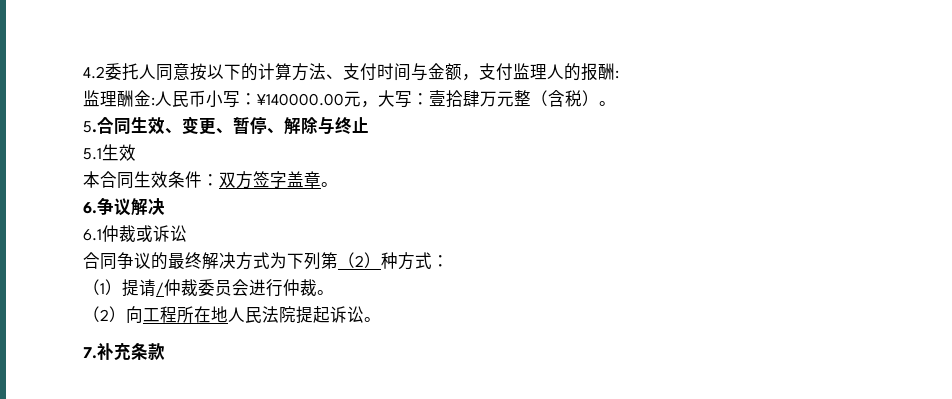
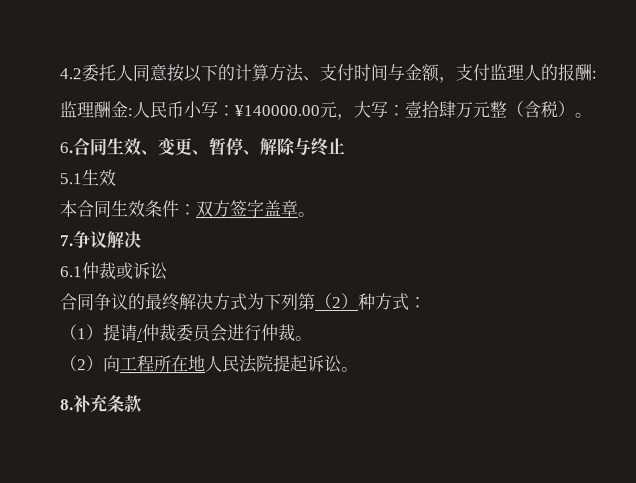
- 5.合同生效、变更、暂停、解除与终止
+ 6.合同生效、变更、暂停、解除与终止
- 6.争议解决
+ 7.争议解决
- 7.补充条款
+ 8.补充条款

